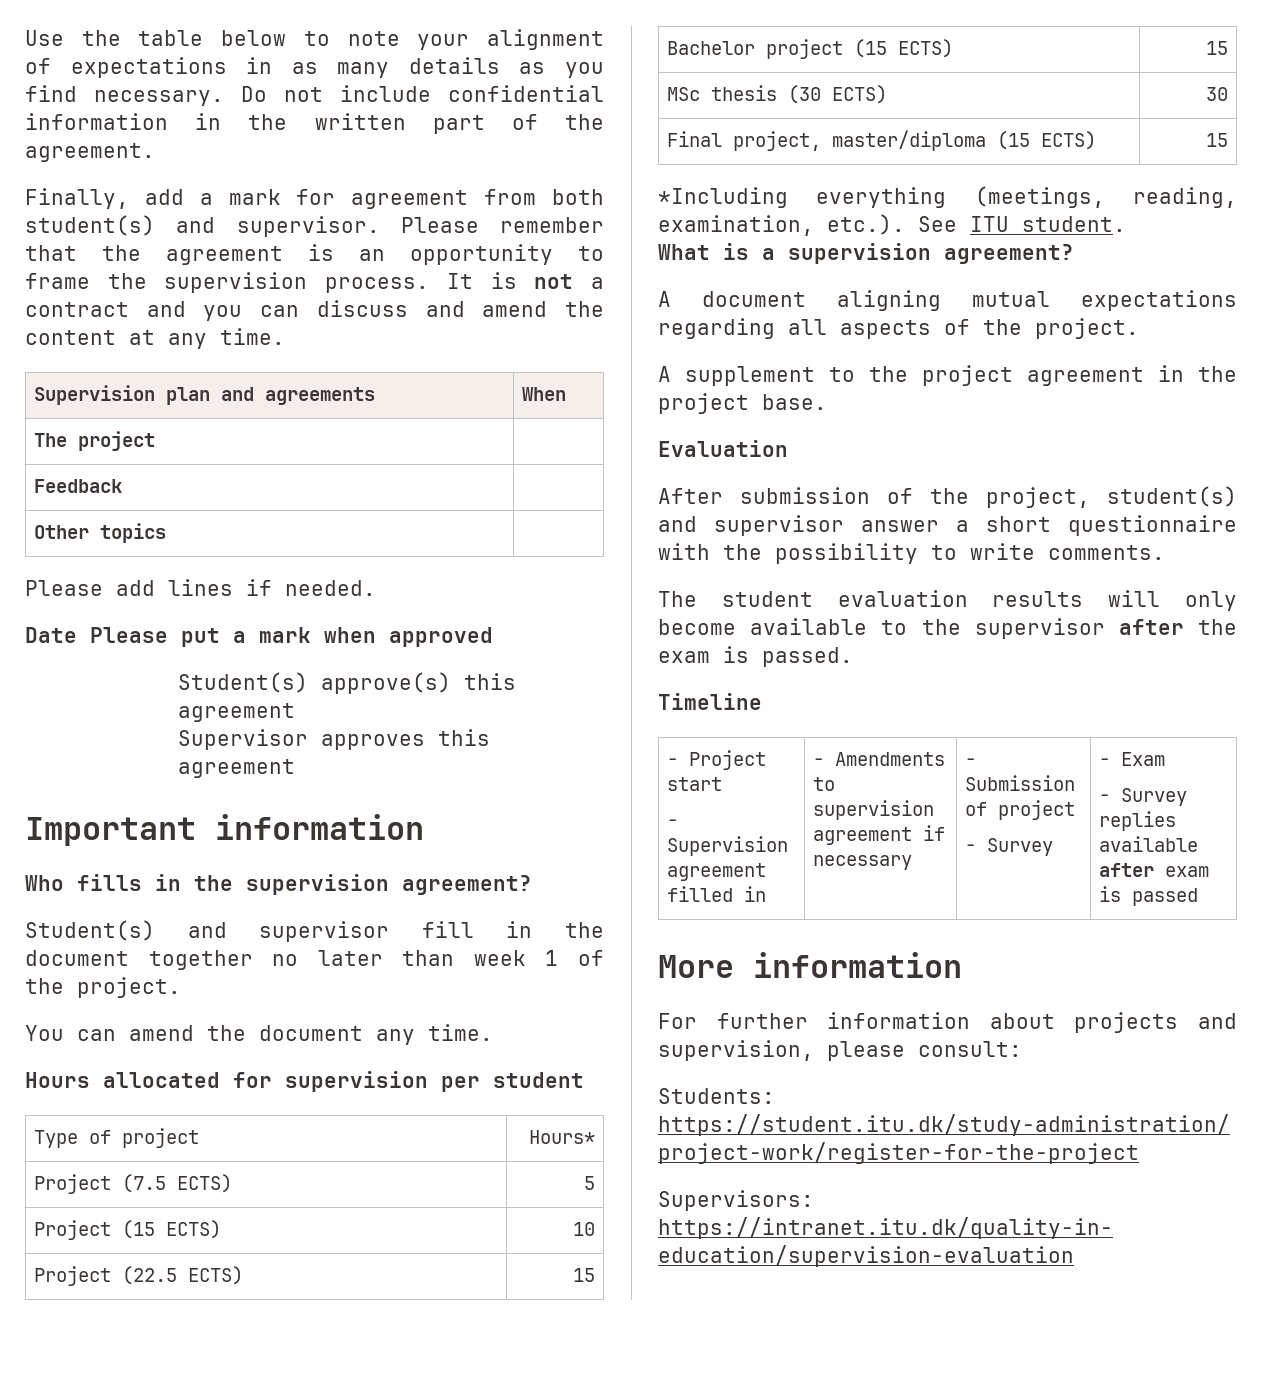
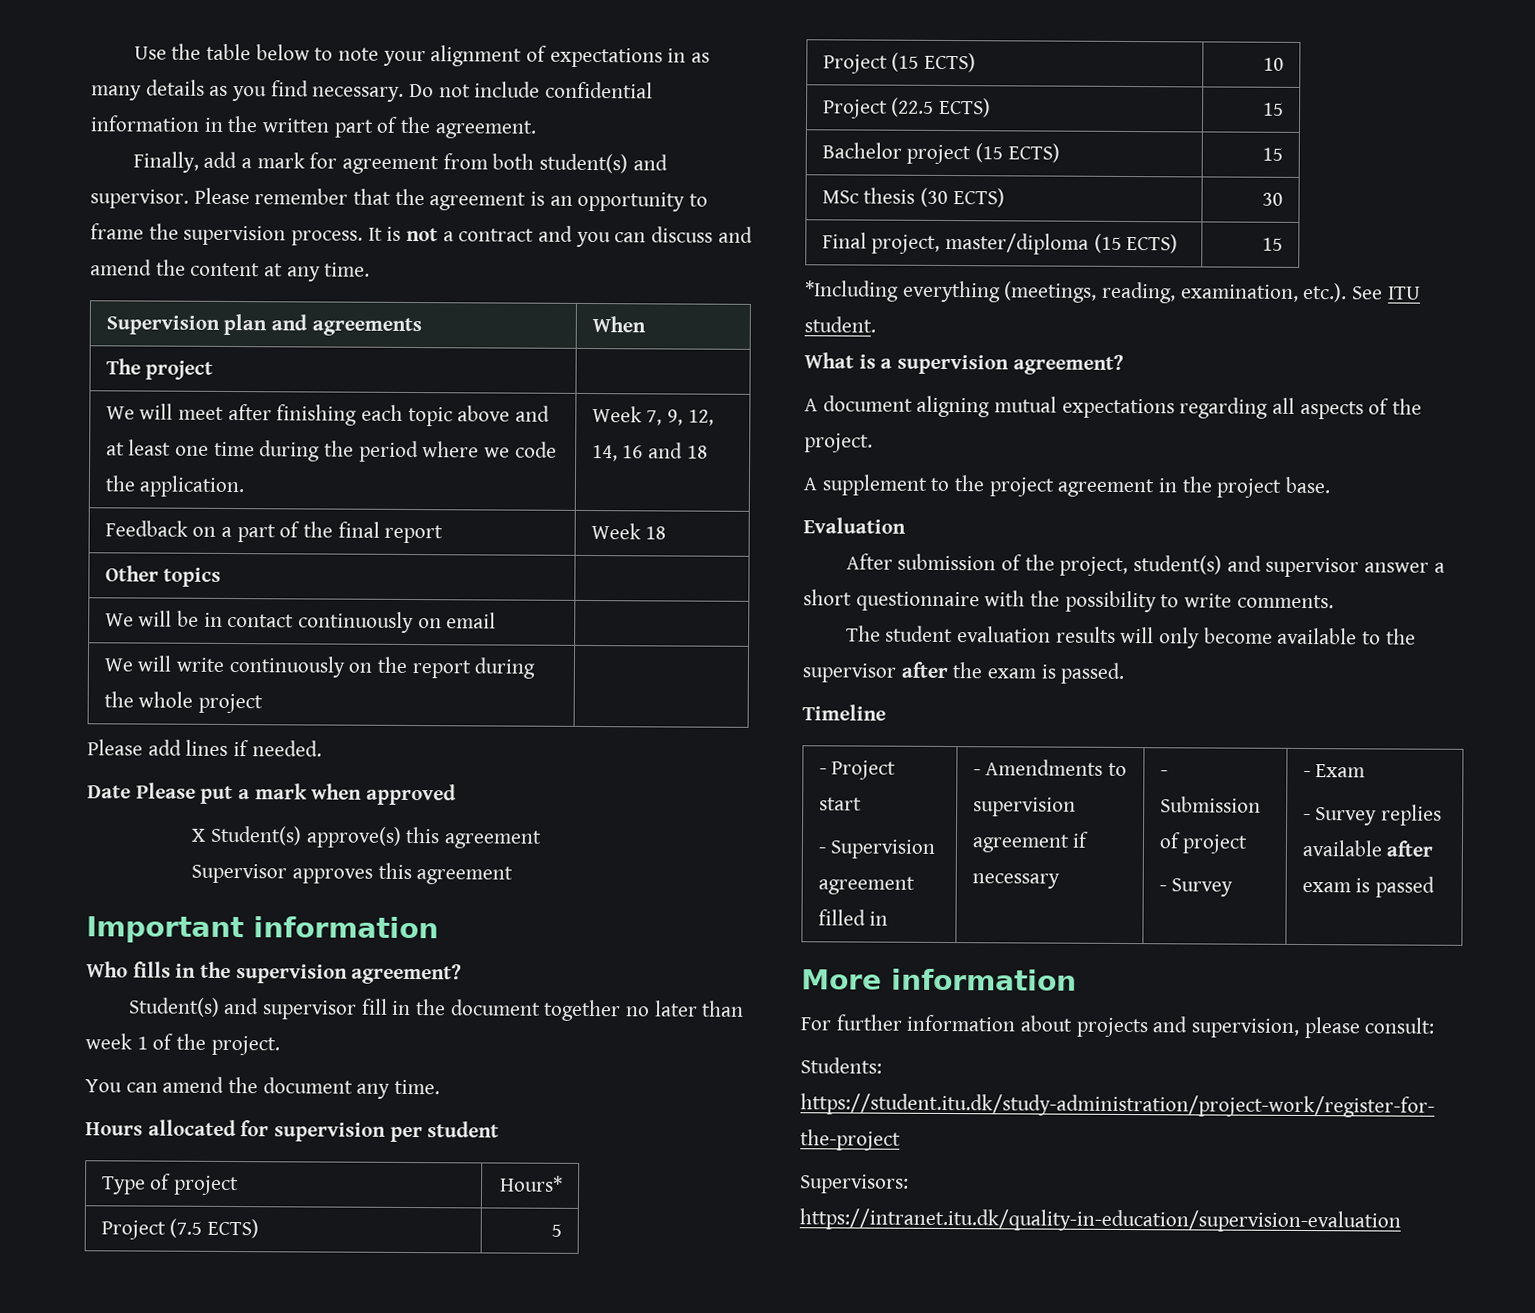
- Feedback |
+ We will meet after finishing each topic above and at least one time during the period where we code the application. | Week 7, 9, 12, 14, 16 and 18
+ Feedback on a part of the final report | Week 18
  Other topics |
+ We will be in contact continuously on email |
+ We will write continuously on the report during the whole project |
- Student(s) approve(s) this agreement
+ X Student(s) approve(s) this agreement

